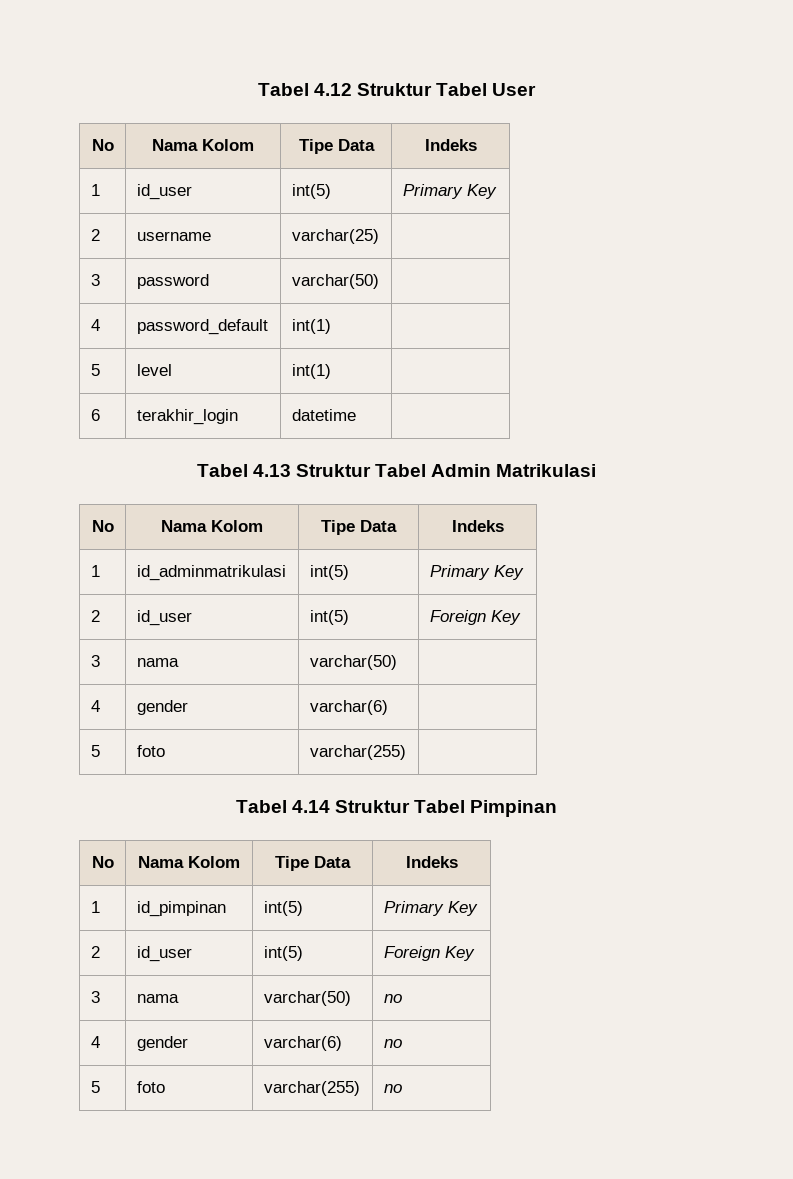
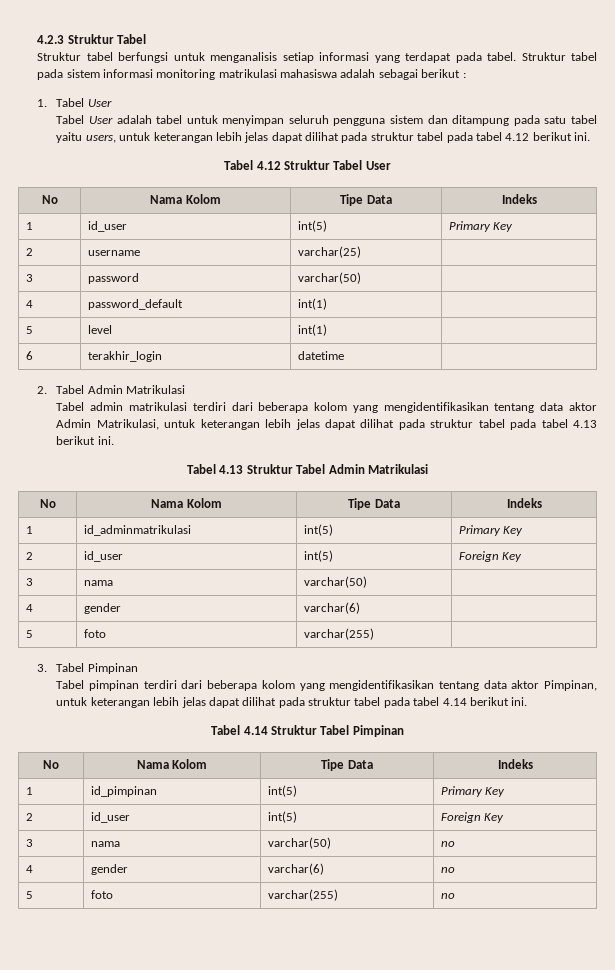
+ 4.2.3 Struktur Tabel
+ Struktur tabel berfungsi untuk menganalisis setiap informasi yang terdapat pada tabel. Struktur tabel pada sistem informasi monitoring matrikulasi mahasiswa adalah sebagai berikut :
+ 1. Tabel User
+ Tabel User adalah tabel untuk menyimpan seluruh pengguna sistem dan ditampung pada satu tabel yaitu users, untuk keterangan lebih jelas dapat dilihat pada struktur tabel pada tabel 4.12 berikut ini.
+ 2. Tabel Admin Matrikulasi
+ Tabel admin matrikulasi terdiri dari beberapa kolom yang mengidentifikasikan tentang data aktor Admin Matrikulasi, untuk keterangan lebih jelas dapat dilihat pada struktur tabel pada tabel 4.13 berikut ini.
+ 3. Tabel Pimpinan
+ Tabel pimpinan terdiri dari beberapa kolom yang mengidentifikasikan tentang data aktor Pimpinan, untuk keterangan lebih jelas dapat dilihat pada struktur tabel pada tabel 4.14 berikut ini.

